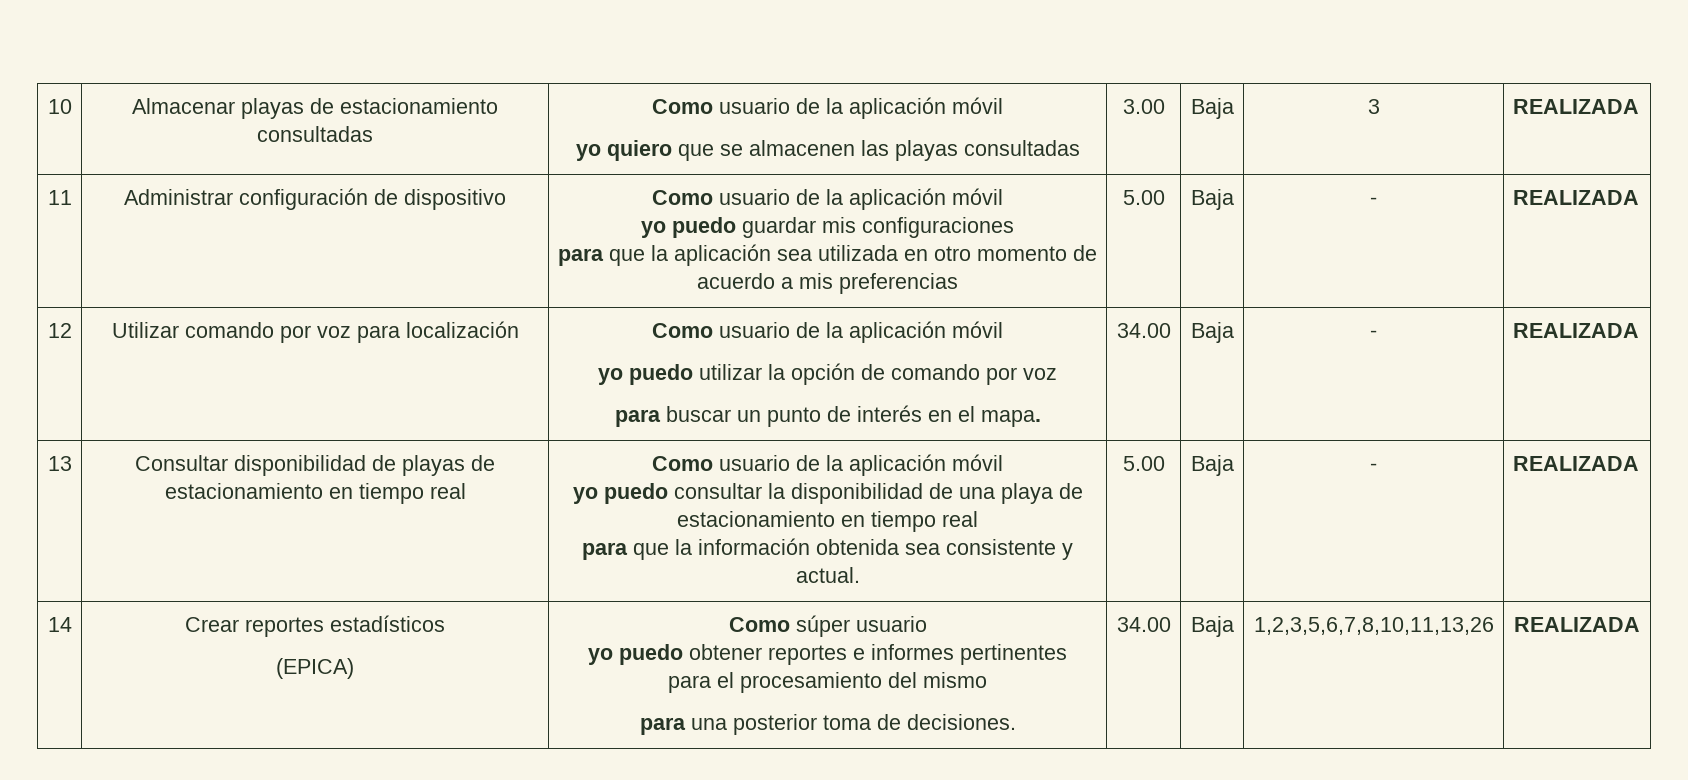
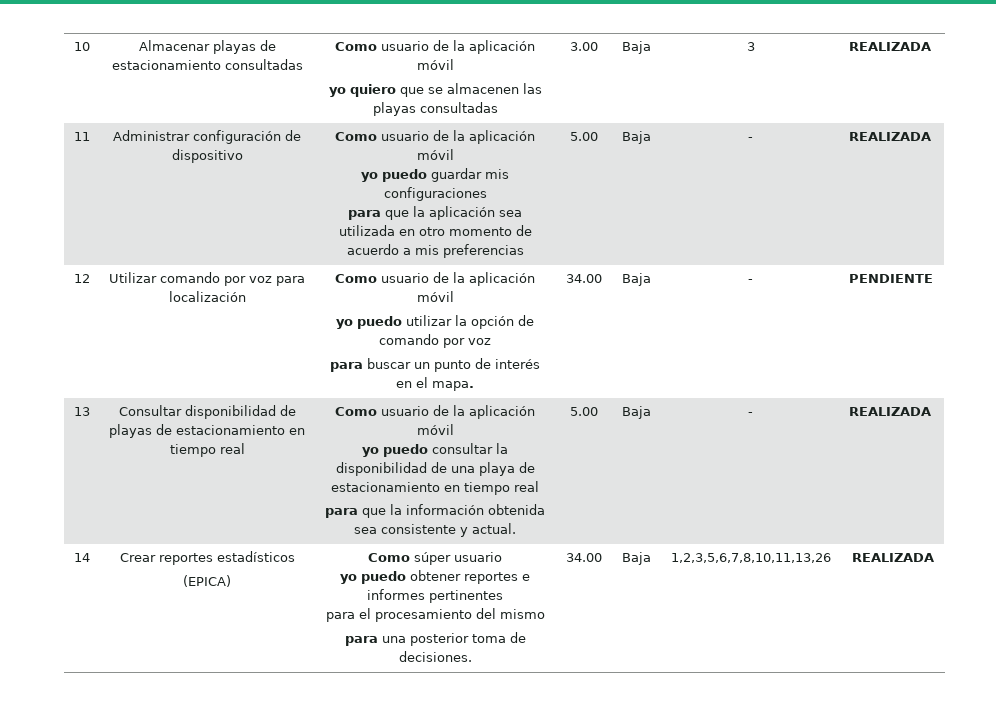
  12 | Utilizar comando por voz para localización | Como usuario de la aplicación móvil
  yo puedo utilizar la opción de comando por voz
- para buscar un punto de interés en el mapa. | 34.00 | Baja | - | REALIZADA
+ para buscar un punto de interés en el mapa. | 34.00 | Baja | - | PENDIENTE

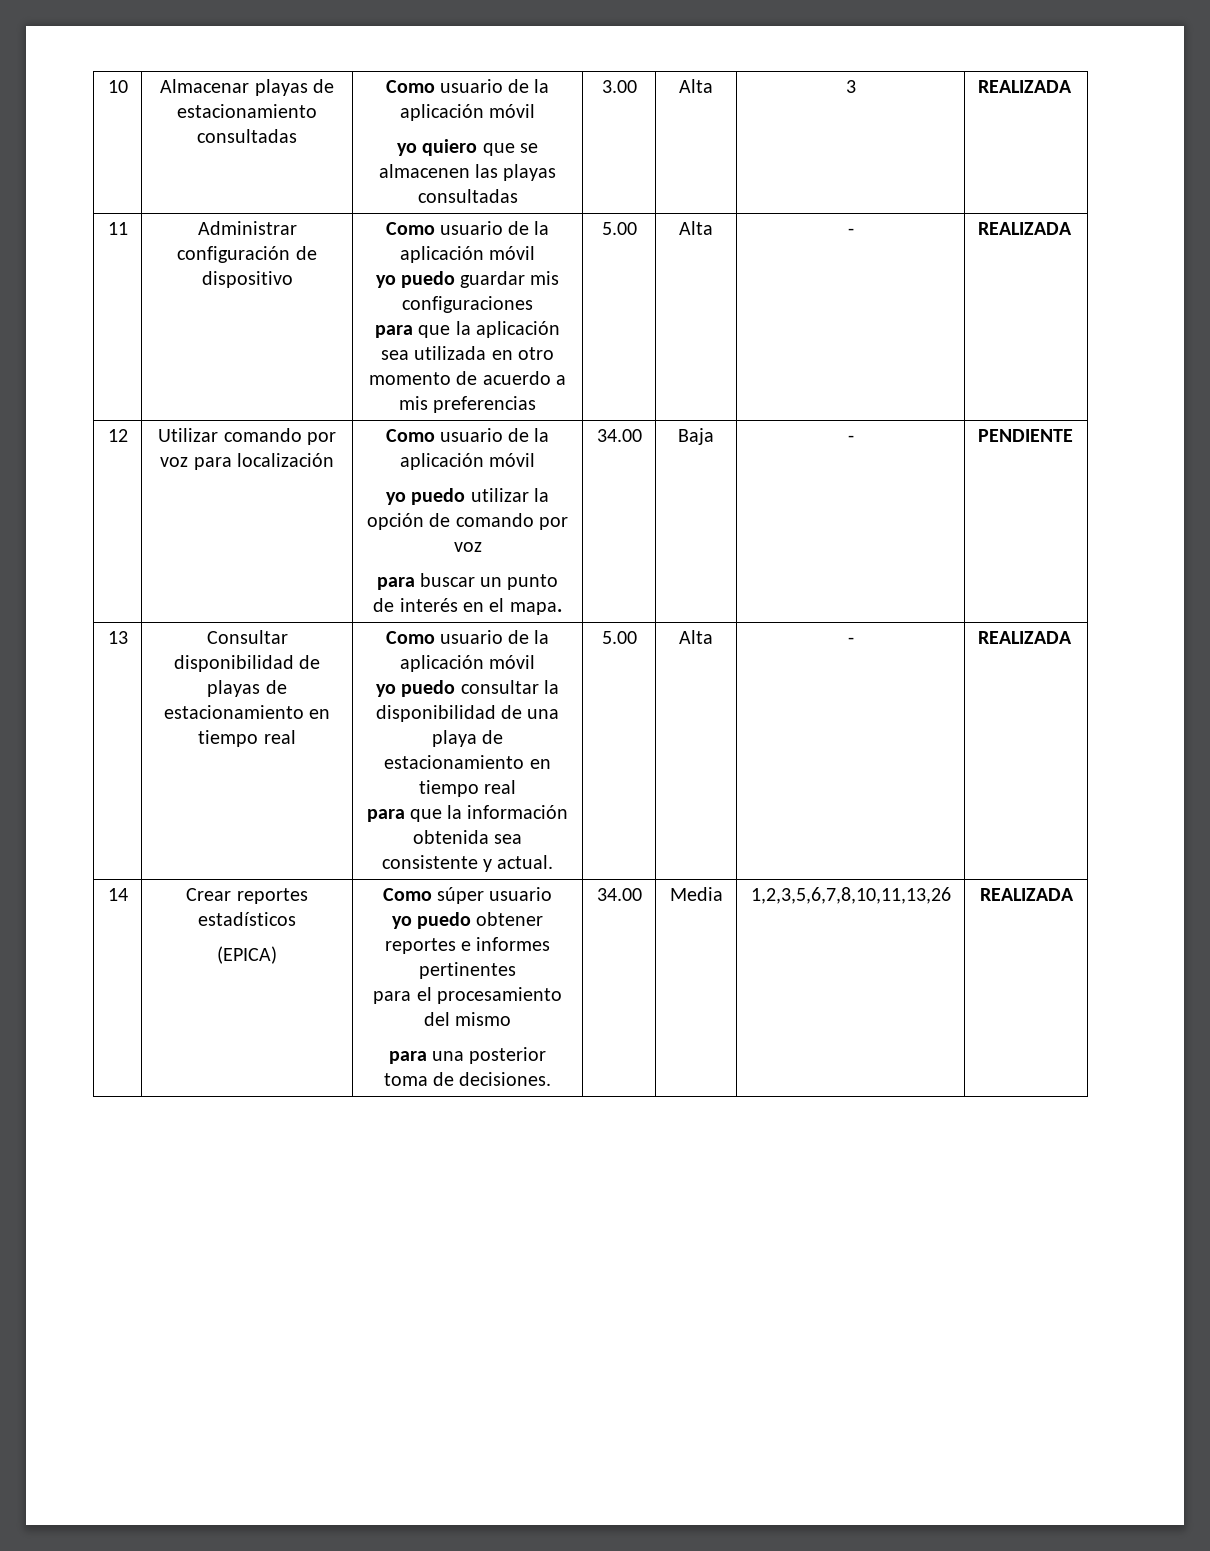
  10 | Almacenar playas de estacionamiento consultadas | Como usuario de la aplicación móvil
- yo quiero que se almacenen las playas consultadas | 3.00 | Baja | 3 | REALIZADA
+ yo quiero que se almacenen las playas consultadas | 3.00 | Alta | 3 | REALIZADA
  11 | Administrar configuración de dispositivo | Como usuario de la aplicación móvil
  yo puedo guardar mis configuraciones
- para que la aplicación sea utilizada en otro momento de acuerdo a mis preferencias | 5.00 | Baja | - | REALIZADA
+ para que la aplicación sea utilizada en otro momento de acuerdo a mis preferencias | 5.00 | Alta | - | REALIZADA
- para que la información obtenida sea consistente y actual. | 5.00 | Baja
+ para que la información obtenida sea consistente y actual. | 5.00 | Alta
  14 | Crear reportes estadísticos
  (EPICA) | Como súper usuario
  yo puedo obtener reportes e informes pertinentes
  para el procesamiento del mismo
- para una posterior toma de decisiones. | 34.00 | Baja | 1,2,3,5,6,7,8,10,11,13,26 | REALIZADA
+ para una posterior toma de decisiones. | 34.00 | Media | 1,2,3,5,6,7,8,10,11,13,26 | REALIZADA

